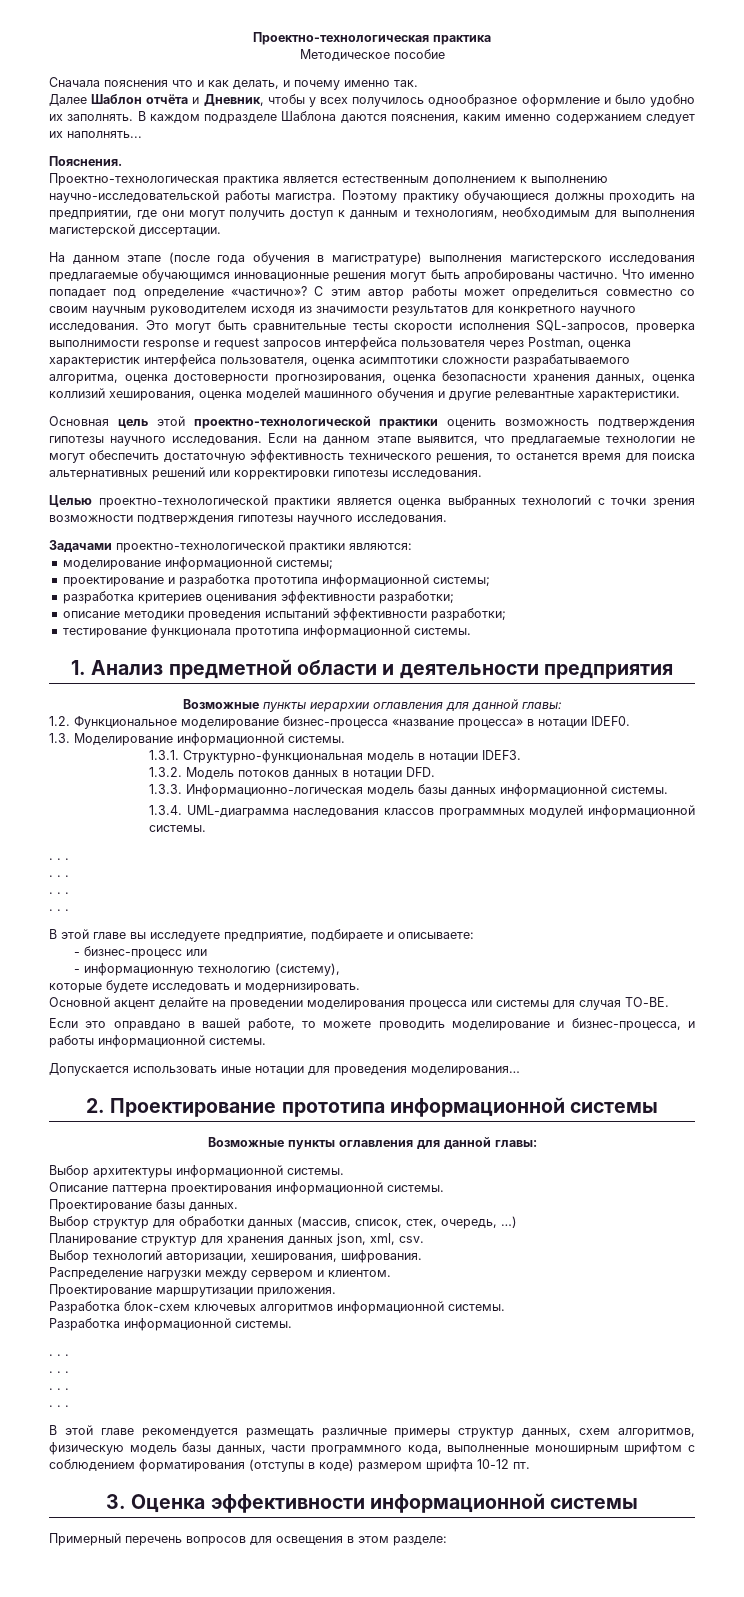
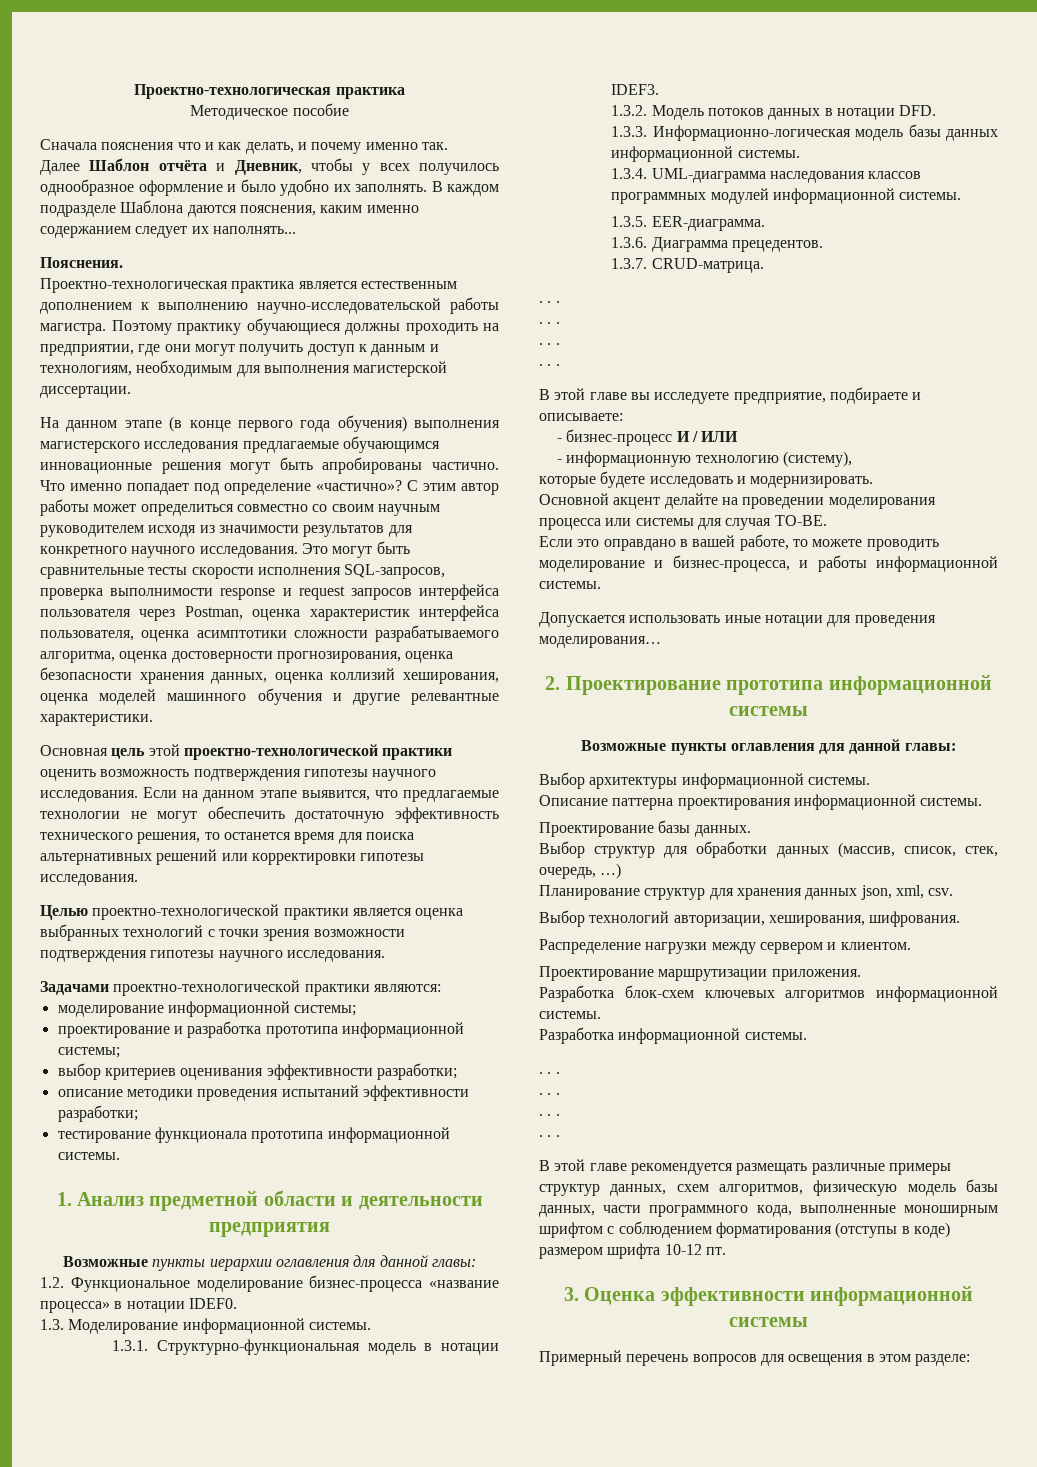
- На данном этапе (после года обучения в магистратуре) выполнения магистерского исследования предлагаемые обучающимся инновационные решения могут быть апробированы частично.
+ На данном этапе (в конце первого года обучения) выполнения магистерского исследования предлагаемые обучающимся инновационные решения могут быть апробированы частично.
- разработка критериев оценивания эффективности разработки;
+ выбор критериев оценивания эффективности разработки;
+ 1.3.5. EER-диаграмма.
+ 1.3.6. Диаграмма прецедентов.
+ 1.3.7. CRUD-матрица.
- - бизнес-процесс или
+ - бизнес-процесс И / ИЛИ

